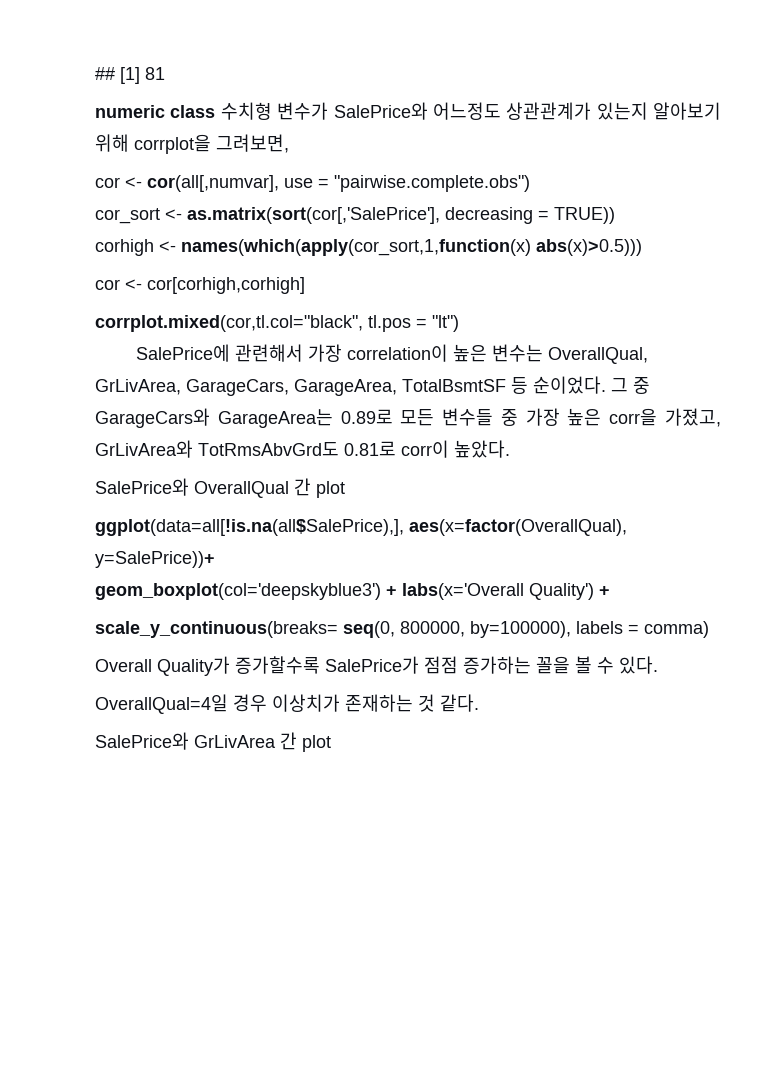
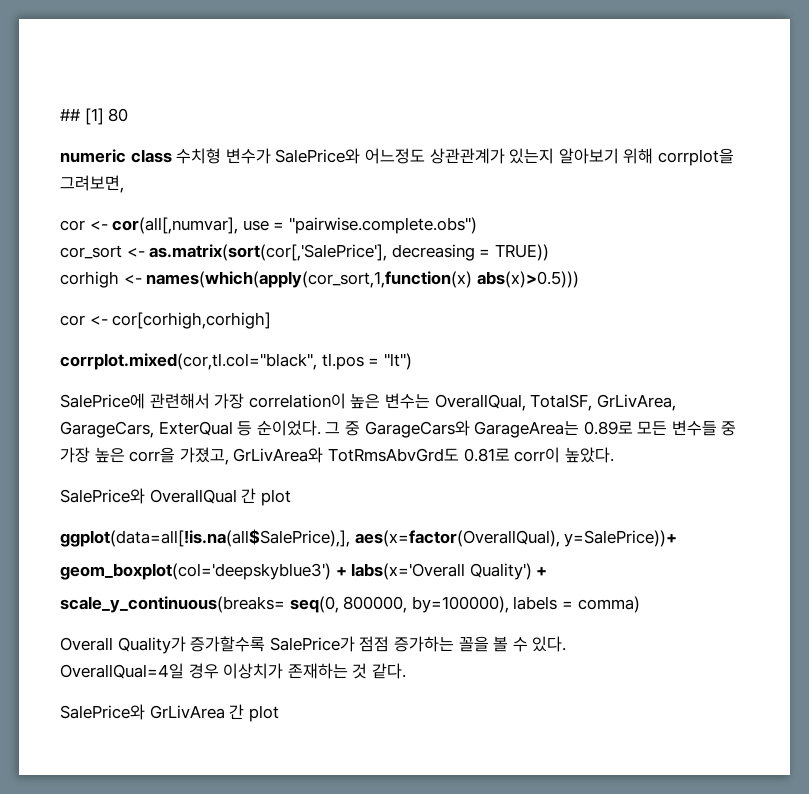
- ## [1] 81
+ ## [1] 80
- SalePrice에 관련해서 가장 correlation이 높은 변수는 OverallQual, GrLivArea, GarageCars, GarageArea, TotalBsmtSF 등 순이었다.
+ SalePrice에 관련해서 가장 correlation이 높은 변수는 OverallQual, TotalSF, GrLivArea, GarageCars, ExterQual 등 순이었다.

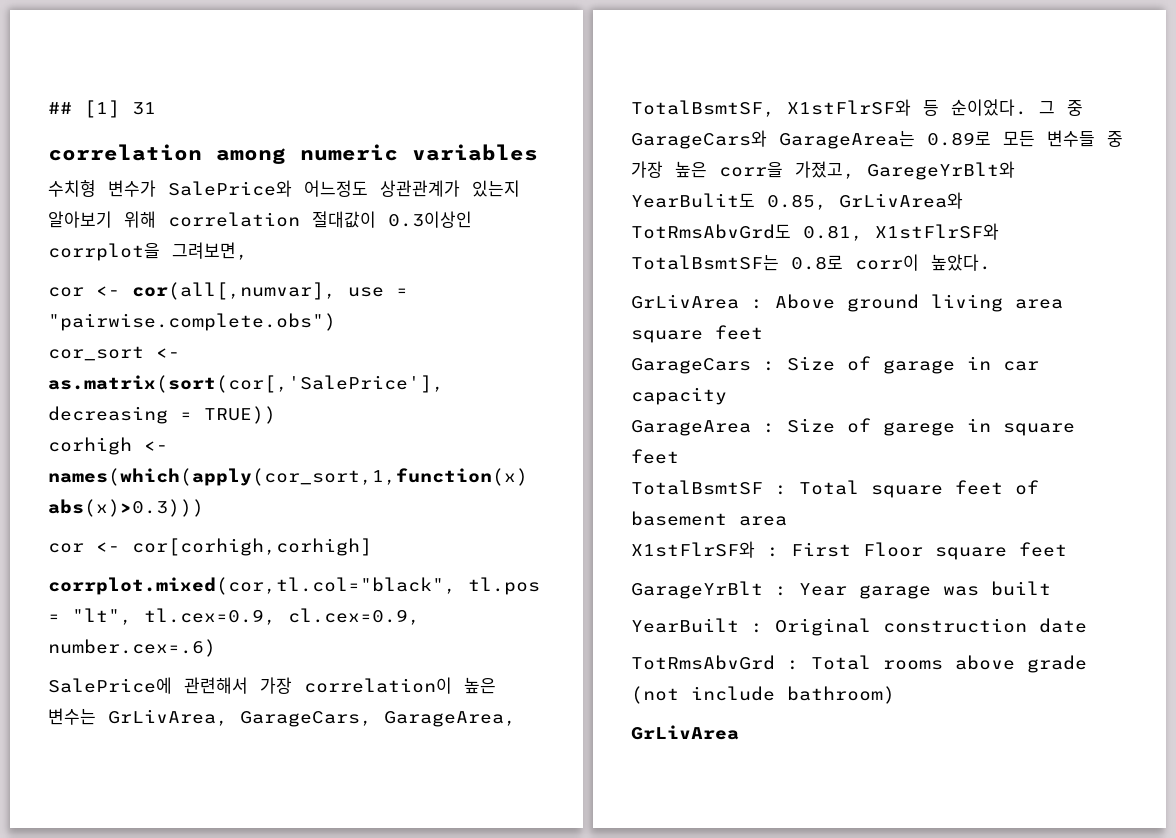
- ## [1] 80
- numeric class 수치형 변수가 SalePrice와 어느정도 상관관계가 있는지 알아보기 위해 corrplot을 그려보면,
+ ## [1] 31
+ correlation among numeric variables
+ 수치형 변수가 SalePrice와 어느정도 상관관계가 있는지 알아보기 위해 correlation 절대값이 0.3이상인 corrplot을 그려보면,
- corhigh <- names(which(apply(cor_sort,1,function(x) abs(x)>0.5)))
+ corhigh <- names(which(apply(cor_sort,1,function(x) abs(x)>0.3)))
- corrplot.mixed(cor,tl.col="black", tl.pos = "lt")
+ corrplot.mixed(cor,tl.col="black", tl.pos = "lt", tl.cex=0.9, cl.cex=0.9, number.cex=.6)
- SalePrice에 관련해서 가장 correlation이 높은 변수는 OverallQual, TotalSF, GrLivArea, GarageCars, ExterQual 등 순이었다.
+ SalePrice에 관련해서 가장 correlation이 높은 변수는 GrLivArea, GarageCars, GarageArea, TotalBsmtSF, X1stFlrSF와 등 순이었다.
- 그 중 GarageCars와 GarageArea는 0.89로 모든 변수들 중 가장 높은 corr을 가졌고, GrLivArea와 TotRmsAbvGrd도 0.81로 corr이 높았다.
- SalePrice와 OverallQual 간 plot
- ggplot(data=all[!is.na(all$SalePrice),], aes(x=factor(OverallQual), y=SalePrice))+
- geom_boxplot(col='deepskyblue3') + labs(x='Overall Quality') +
- scale_y_continuous(breaks= seq(0, 800000, by=100000), labels = comma)
- Overall Quality가 증가할수록 SalePrice가 점점 증가하는 꼴을 볼 수 있다.
- OverallQual=4일 경우 이상치가 존재하는 것 같다.
- SalePrice와 GrLivArea 간 plot
+ 그 중 GarageCars와 GarageArea는 0.89로 모든 변수들 중 가장 높은 corr을 가졌고, GaregeYrBlt와 YearBulit도 0.85, GrLivArea와 TotRmsAbvGrd도 0.81, X1stFlrSF와 TotalBsmtSF는 0.8로 corr이 높았다.
+ GrLivArea : Above ground living area square feet
+ GarageCars : Size of garage in car capacity
+ GarageArea : Size of garege in square feet
+ TotalBsmtSF : Total square feet of basement area
+ X1stFlrSF와 : First Floor square feet
+ GarageYrBlt : Year garage was built
+ YearBuilt : Original construction date
+ TotRmsAbvGrd : Total rooms above grade (not include bathroom)
+ GrLivArea

